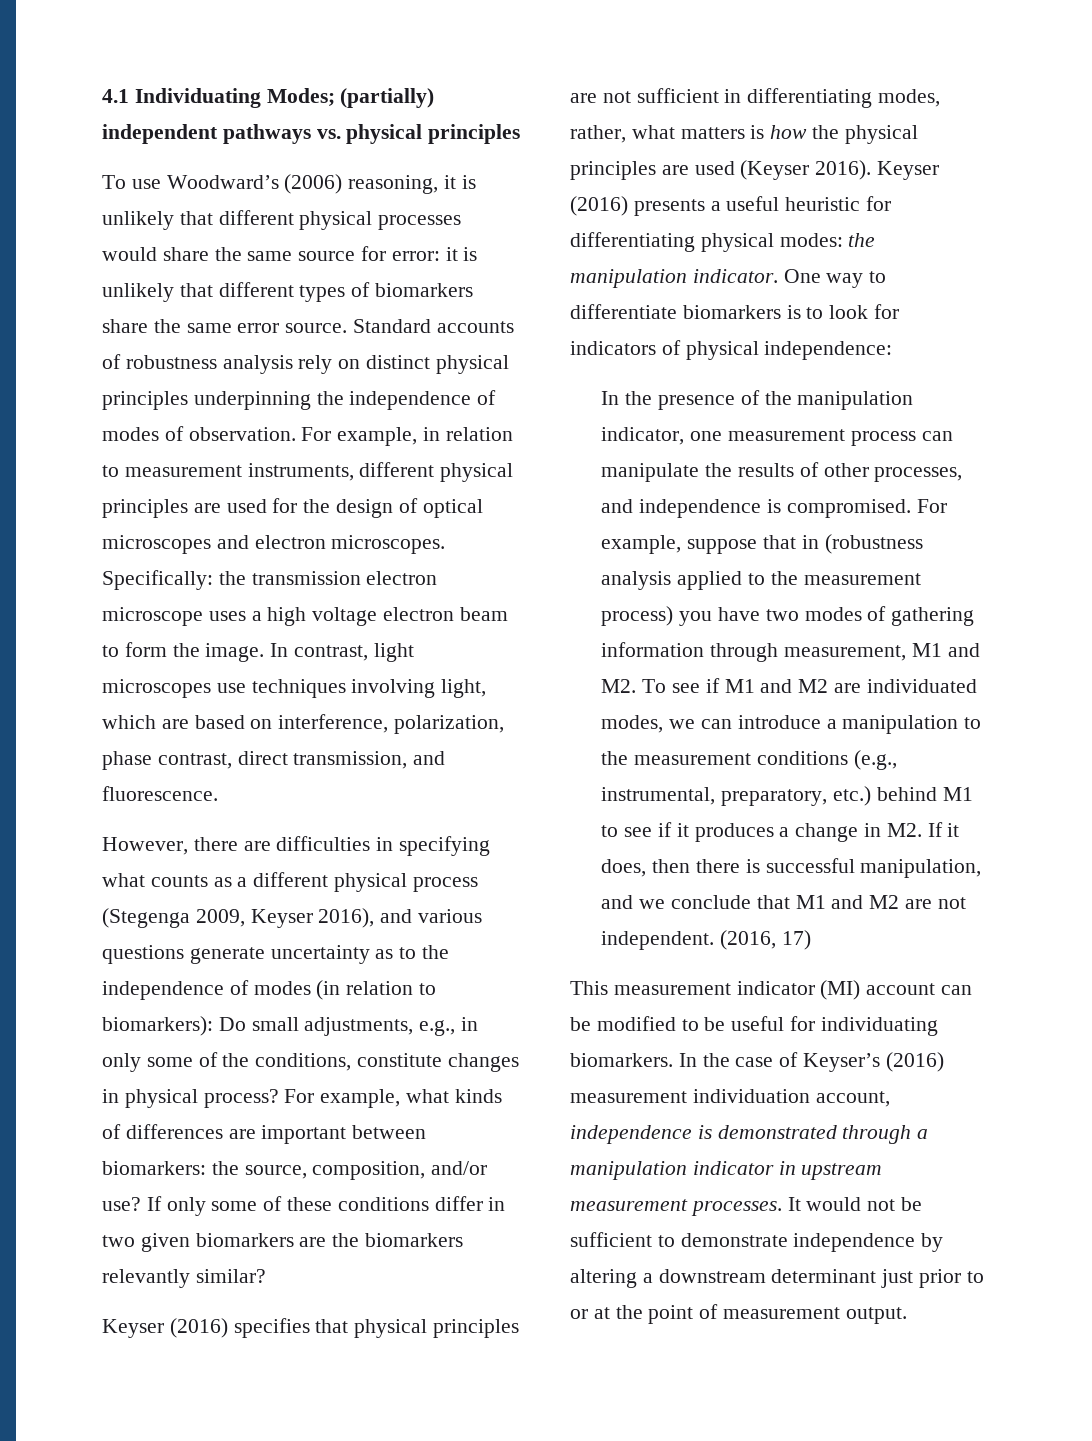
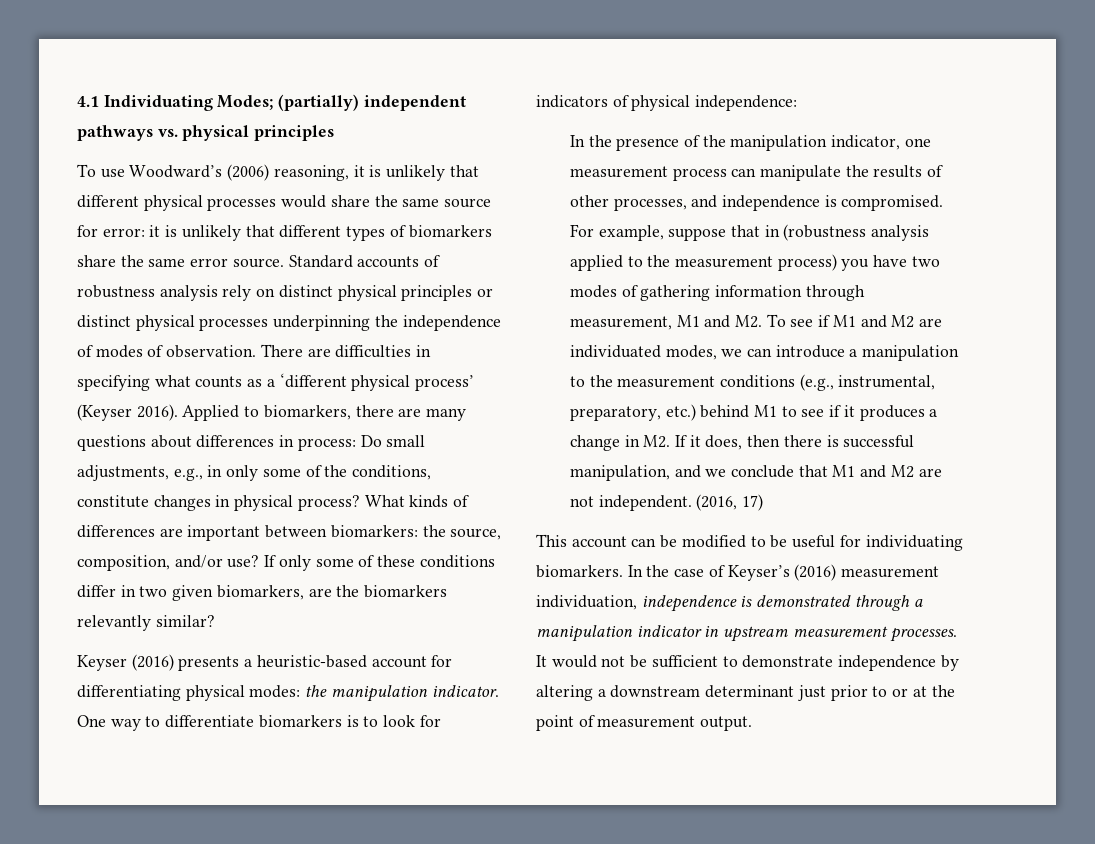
- Standard accounts of robustness analysis rely on distinct physical principles underpinning the independence of modes of observation.
+ Standard accounts of robustness analysis rely on distinct physical principles or distinct physical processes underpinning the independence of modes of observation.
- For example, in relation to measurement instruments, different physical principles are used for the design of optical microscopes and electron microscopes. Specifically: the transmission electron microscope uses a high voltage electron beam to form the image. In contrast, light microscopes use techniques involving light, which are based on interference, polarization, phase contrast, direct transmission, and fluorescence.
- However, there are difficulties in specifying what counts as a different physical process (Stegenga 2009, Keyser 2016), and various questions generate uncertainty as to the independence of modes (in relation to biomarkers): Do small adjustments, e.g., in only some of the conditions, constitute changes in physical process?
+ There are difficulties in specifying what counts as a ‘different physical process’ (Keyser 2016). Applied to biomarkers, there are many questions about differences in process: Do small adjustments, e.g., in only some of the conditions, constitute changes in physical process?
- For example, what kinds of differences are important between biomarkers: the source, composition, and/or use?
+ What kinds of differences are important between biomarkers: the source, composition, and/or use?
- If only some of these conditions differ in two given biomarkers are the biomarkers relevantly similar?
+ If only some of these conditions differ in two given biomarkers, are the biomarkers relevantly similar?
- Keyser (2016) specifies that physical principles are not sufficient in differentiating modes, rather, what matters is how the physical principles are used (Keyser 2016). Keyser (2016) presents a useful heuristic for differentiating physical modes: the manipulation indicator.
+ Keyser (2016) presents a heuristic-based account for differentiating physical modes: the manipulation indicator.
- This measurement indicator (MI) account can be modified to be useful for individuating biomarkers.
+ This account can be modified to be useful for individuating biomarkers.
- In the case of Keyser’s (2016) measurement individuation account, independence is demonstrated through a manipulation indicator in upstream measurement processes.
+ In the case of Keyser’s (2016) measurement individuation, independence is demonstrated through a manipulation indicator in upstream measurement processes.

